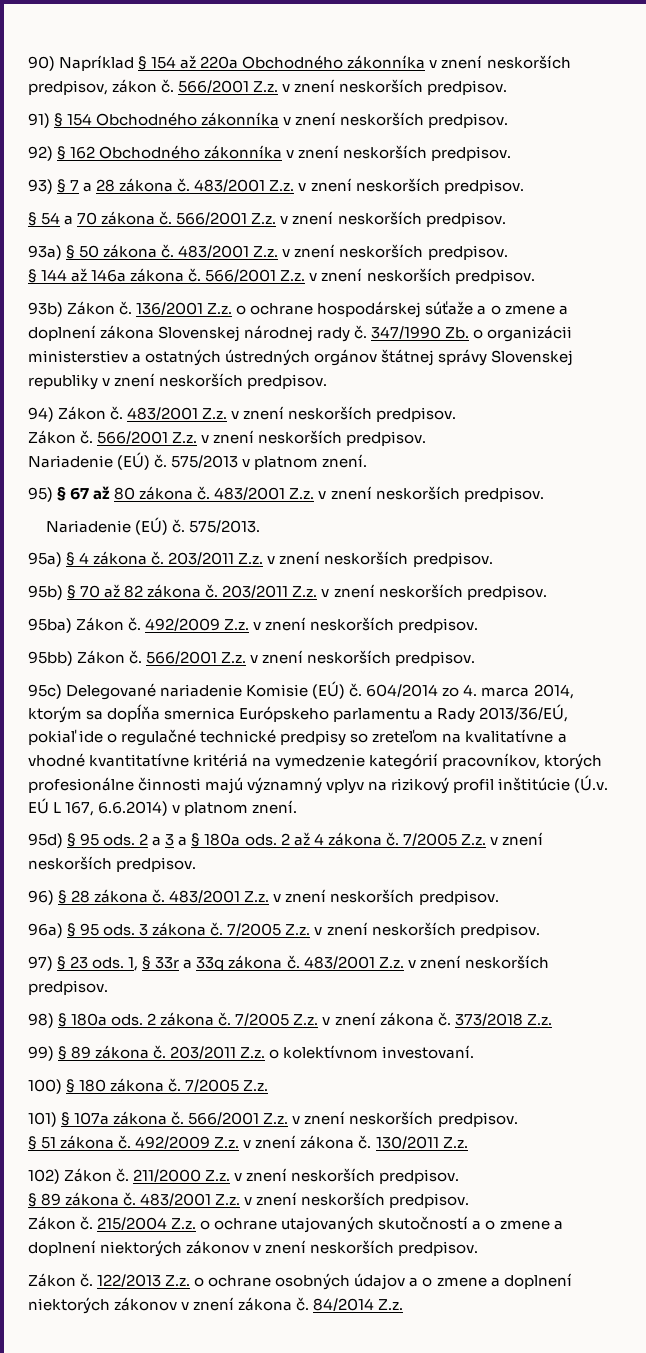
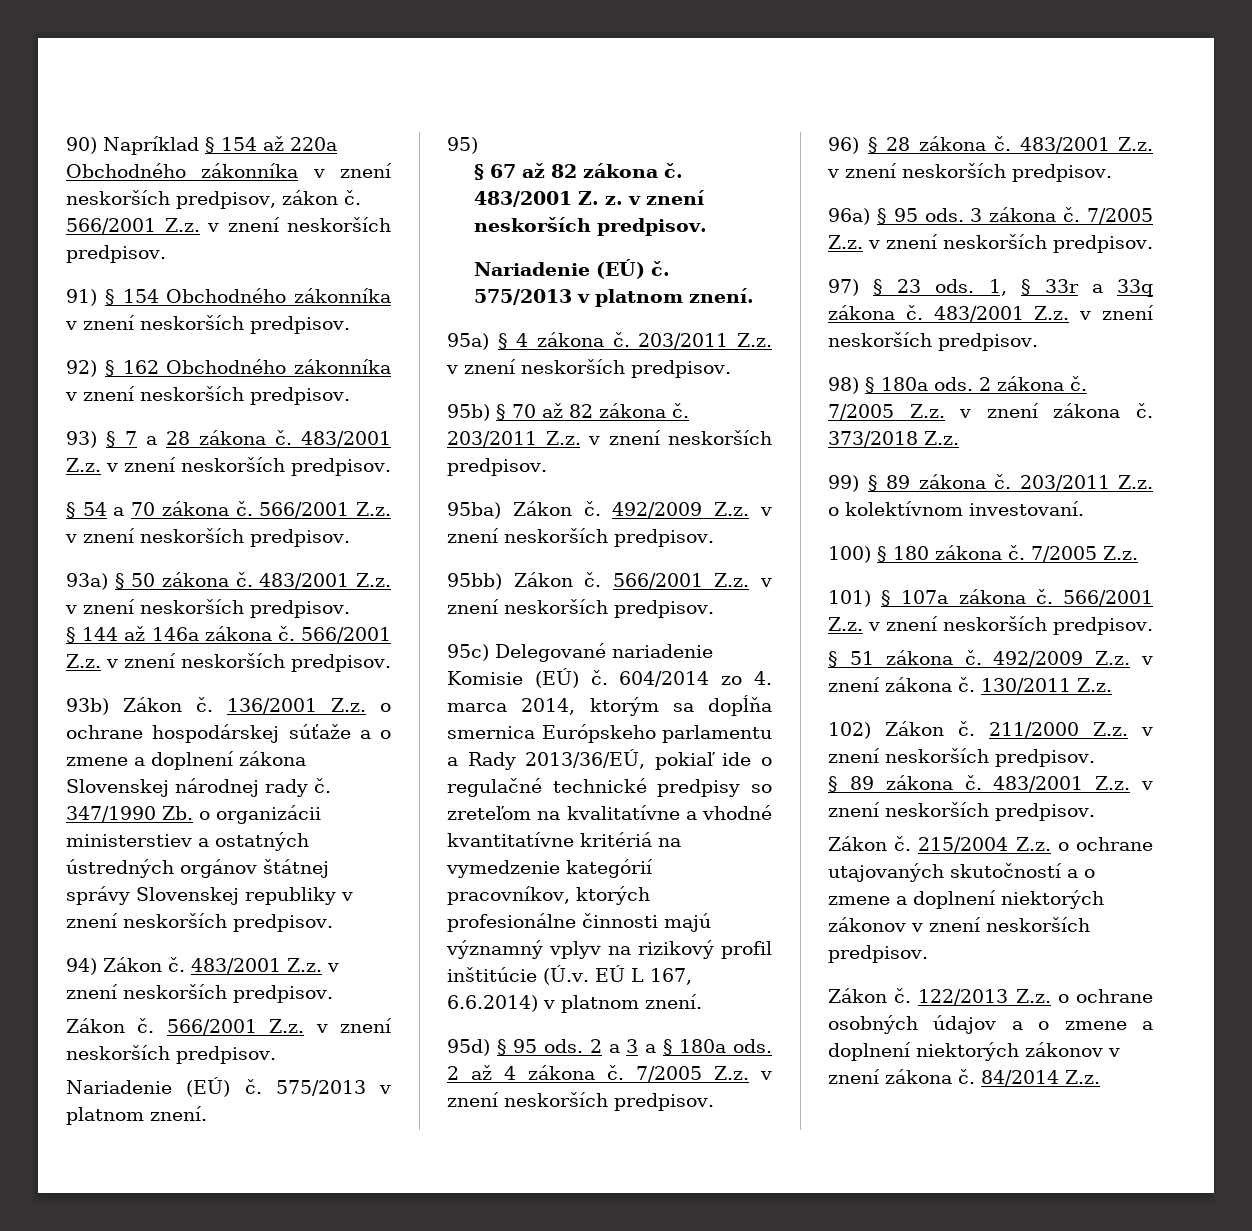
- 95) § 67 až 80 zákona č. 483/2001 Z.z. v znení neskorších predpisov.
- Nariadenie (EÚ) č. 575/2013.
+ 95)
+ § 67 až 82 zákona č. 483/2001 Z. z. v znení neskorších predpisov.
+ Nariadenie (EÚ) č. 575/2013 v platnom znení.

